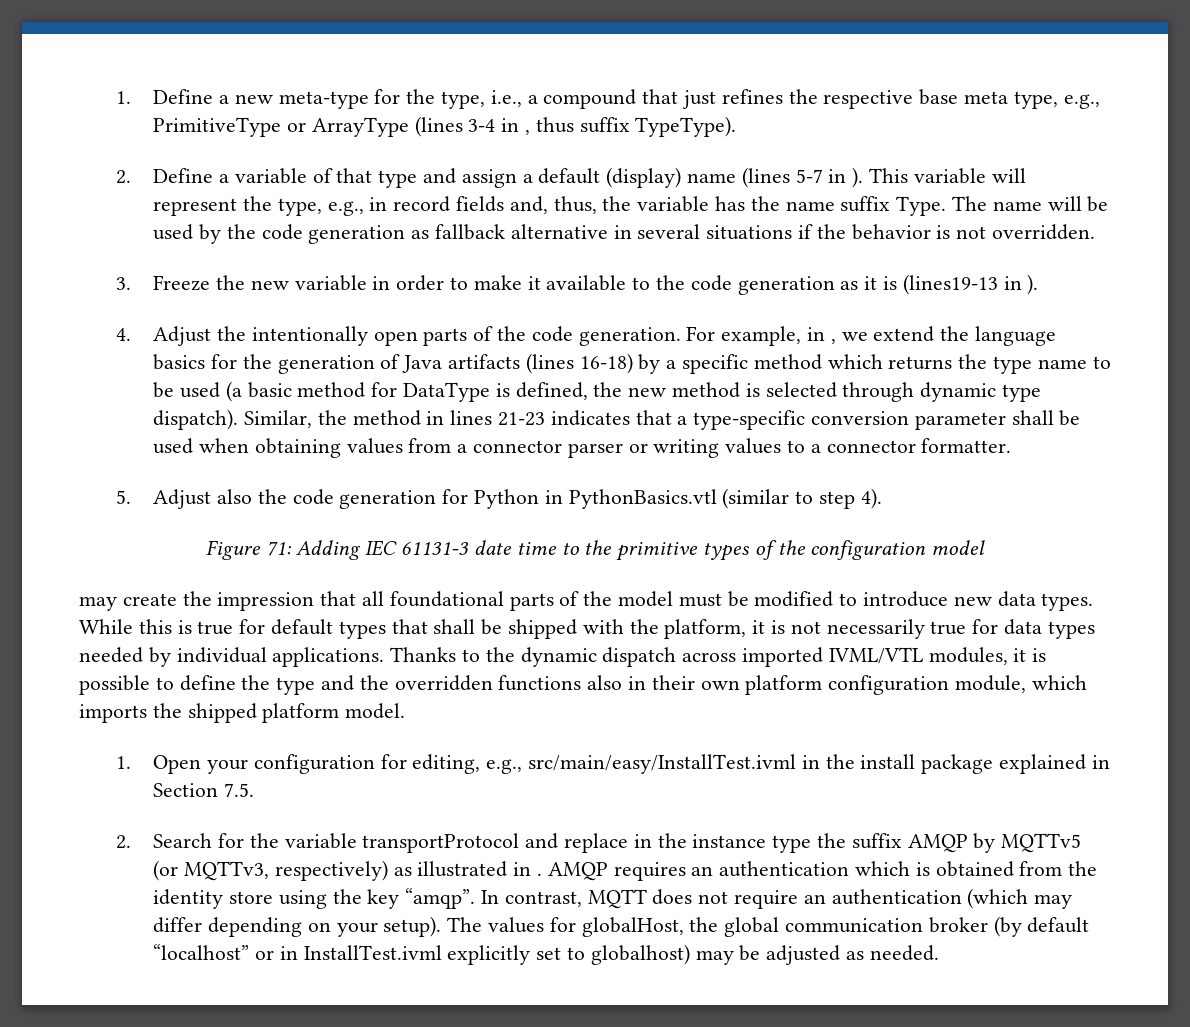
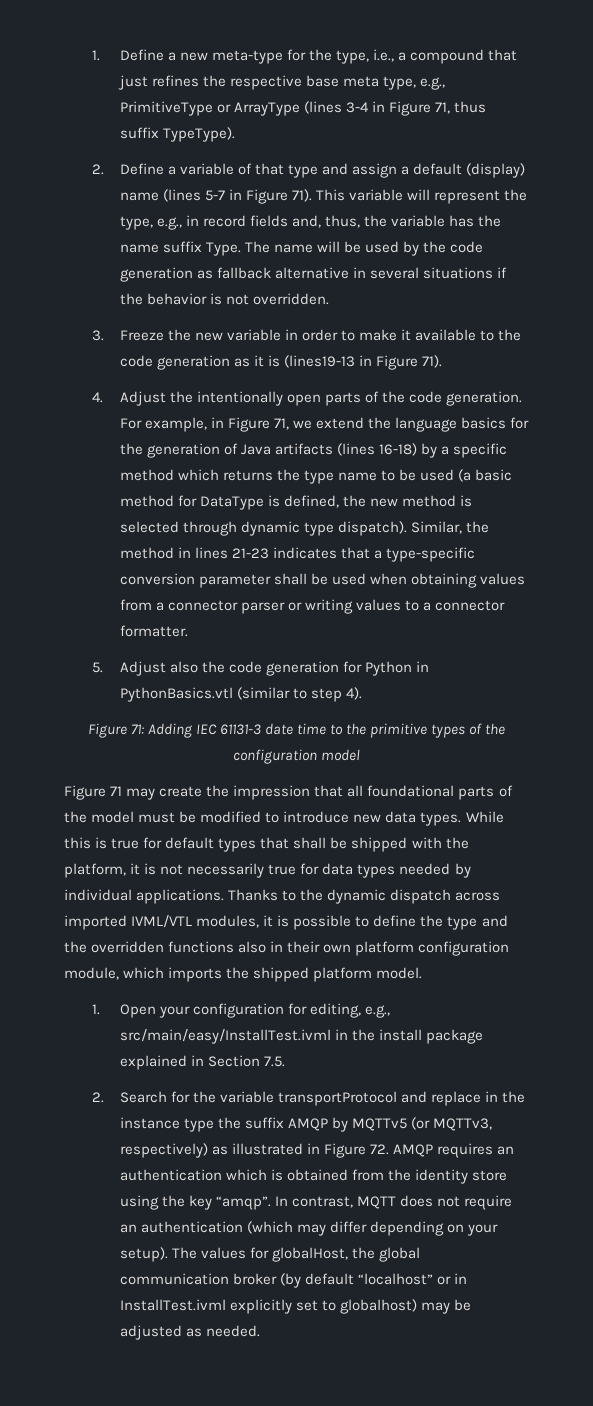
- 1. Define a new meta-type for the type, i.e., a compound that just refines the respective base meta type, e.g., PrimitiveType or ArrayType (lines 3-4 in , thus suffix TypeType).
+ 1. Define a new meta-type for the type, i.e., a compound that just refines the respective base meta type, e.g., PrimitiveType or ArrayType (lines 3-4 in Figure 71, thus suffix TypeType).
- 2. Define a variable of that type and assign a default (display) name (lines 5-7 in ).
+ 2. Define a variable of that type and assign a default (display) name (lines 5-7 in Figure 71).
- 3. Freeze the new variable in order to make it available to the code generation as it is (lines19-13 in ).
+ 3. Freeze the new variable in order to make it available to the code generation as it is (lines19-13 in Figure 71).
- For example, in , we extend the language basics for the generation of Java artifacts (lines 16-18) by a specific method which returns the type name to be used (a basic method for DataType is defined, the new method is selected through dynamic type dispatch).
+ For example, in Figure 71, we extend the language basics for the generation of Java artifacts (lines 16-18) by a specific method which returns the type name to be used (a basic method for DataType is defined, the new method is selected through dynamic type dispatch).
- may create the impression that all foundational parts of the model must be modified to introduce new data types.
+ Figure 71 may create the impression that all foundational parts of the model must be modified to introduce new data types.
- 2. Search for the variable transportProtocol and replace in the instance type the suffix AMQP by MQTTv5 (or MQTTv3, respectively) as illustrated in . AMQP requires an authentication which is obtained from the identity store using the key “amqp”.
+ 2. Search for the variable transportProtocol and replace in the instance type the suffix AMQP by MQTTv5 (or MQTTv3, respectively) as illustrated in Figure 72. AMQP requires an authentication which is obtained from the identity store using the key “amqp”.

